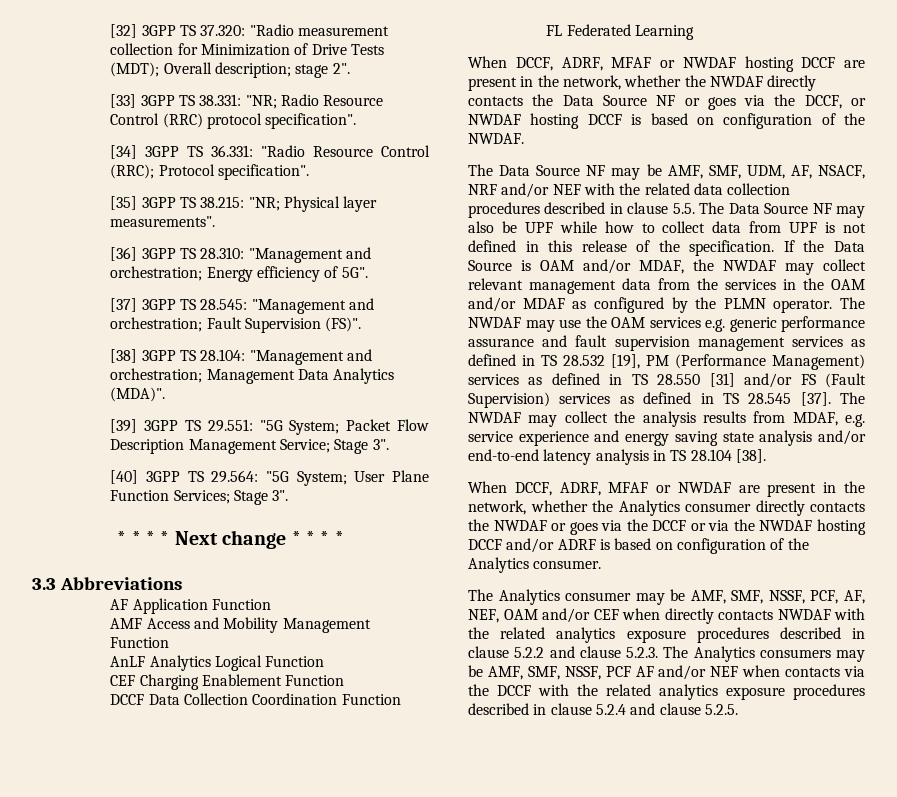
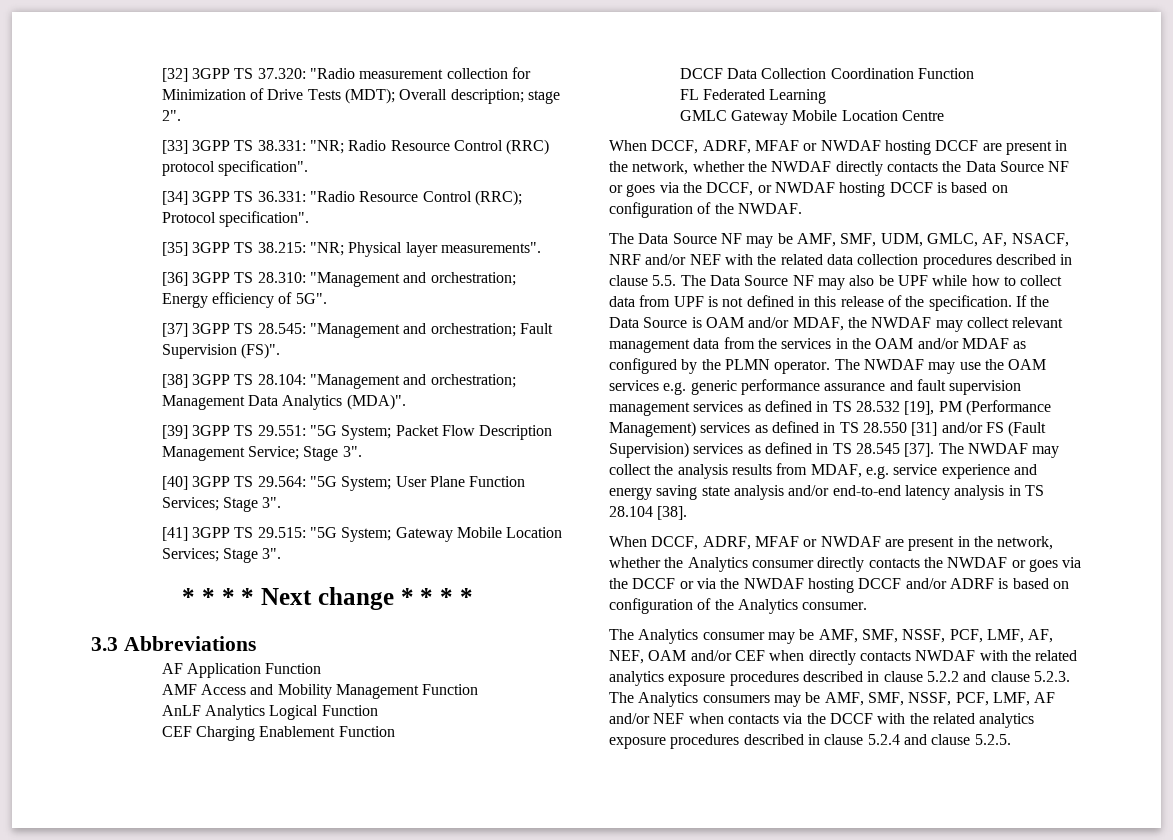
+ [41] 3GPP TS 29.515: "5G System; Gateway Mobile Location Services; Stage 3".
+ GMLC Gateway Mobile Location Centre
- The Data Source NF may be AMF, SMF, UDM, AF, NSACF, NRF and/or NEF with the related data collection procedures described in clause 5.5. The Data Source NF may also be UPF while how to collect data from UPF is not defined in this release of the specification.
+ The Data Source NF may be AMF, SMF, UDM, GMLC, AF, NSACF, NRF and/or NEF with the related data collection procedures described in clause 5.5. The Data Source NF may also be UPF while how to collect data from UPF is not defined in this release of the specification.
- The Analytics consumer may be AMF, SMF, NSSF, PCF, AF, NEF, OAM and/or CEF when directly contacts NWDAF with the related analytics exposure procedures described in clause 5.2.2 and clause 5.2.3. The Analytics consumers may be AMF, SMF, NSSF, PCF AF and/or NEF when contacts via the DCCF with the related analytics exposure procedures described in clause 5.2.4 and clause 5.2.5.
+ The Analytics consumer may be AMF, SMF, NSSF, PCF, LMF, AF, NEF, OAM and/or CEF when directly contacts NWDAF with the related analytics exposure procedures described in clause 5.2.2 and clause 5.2.3. The Analytics consumers may be AMF, SMF, NSSF, PCF, LMF, AF and/or NEF when contacts via the DCCF with the related analytics exposure procedures described in clause 5.2.4 and clause 5.2.5.

